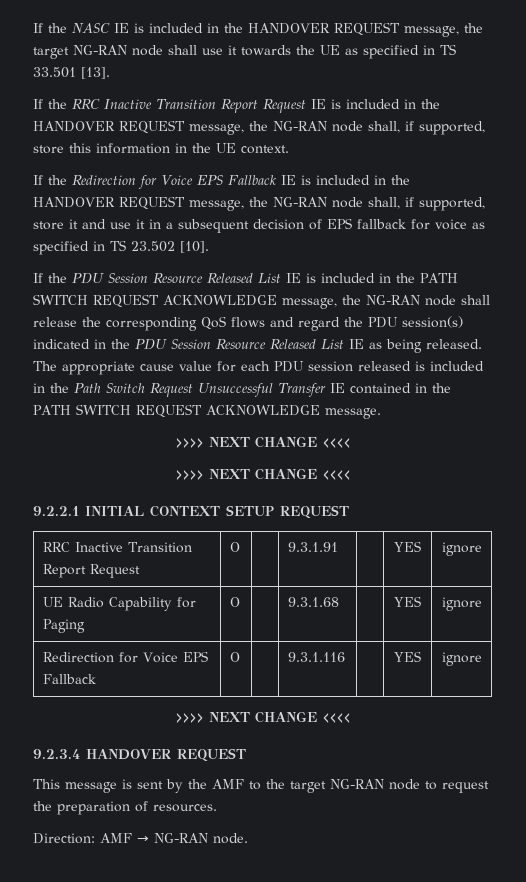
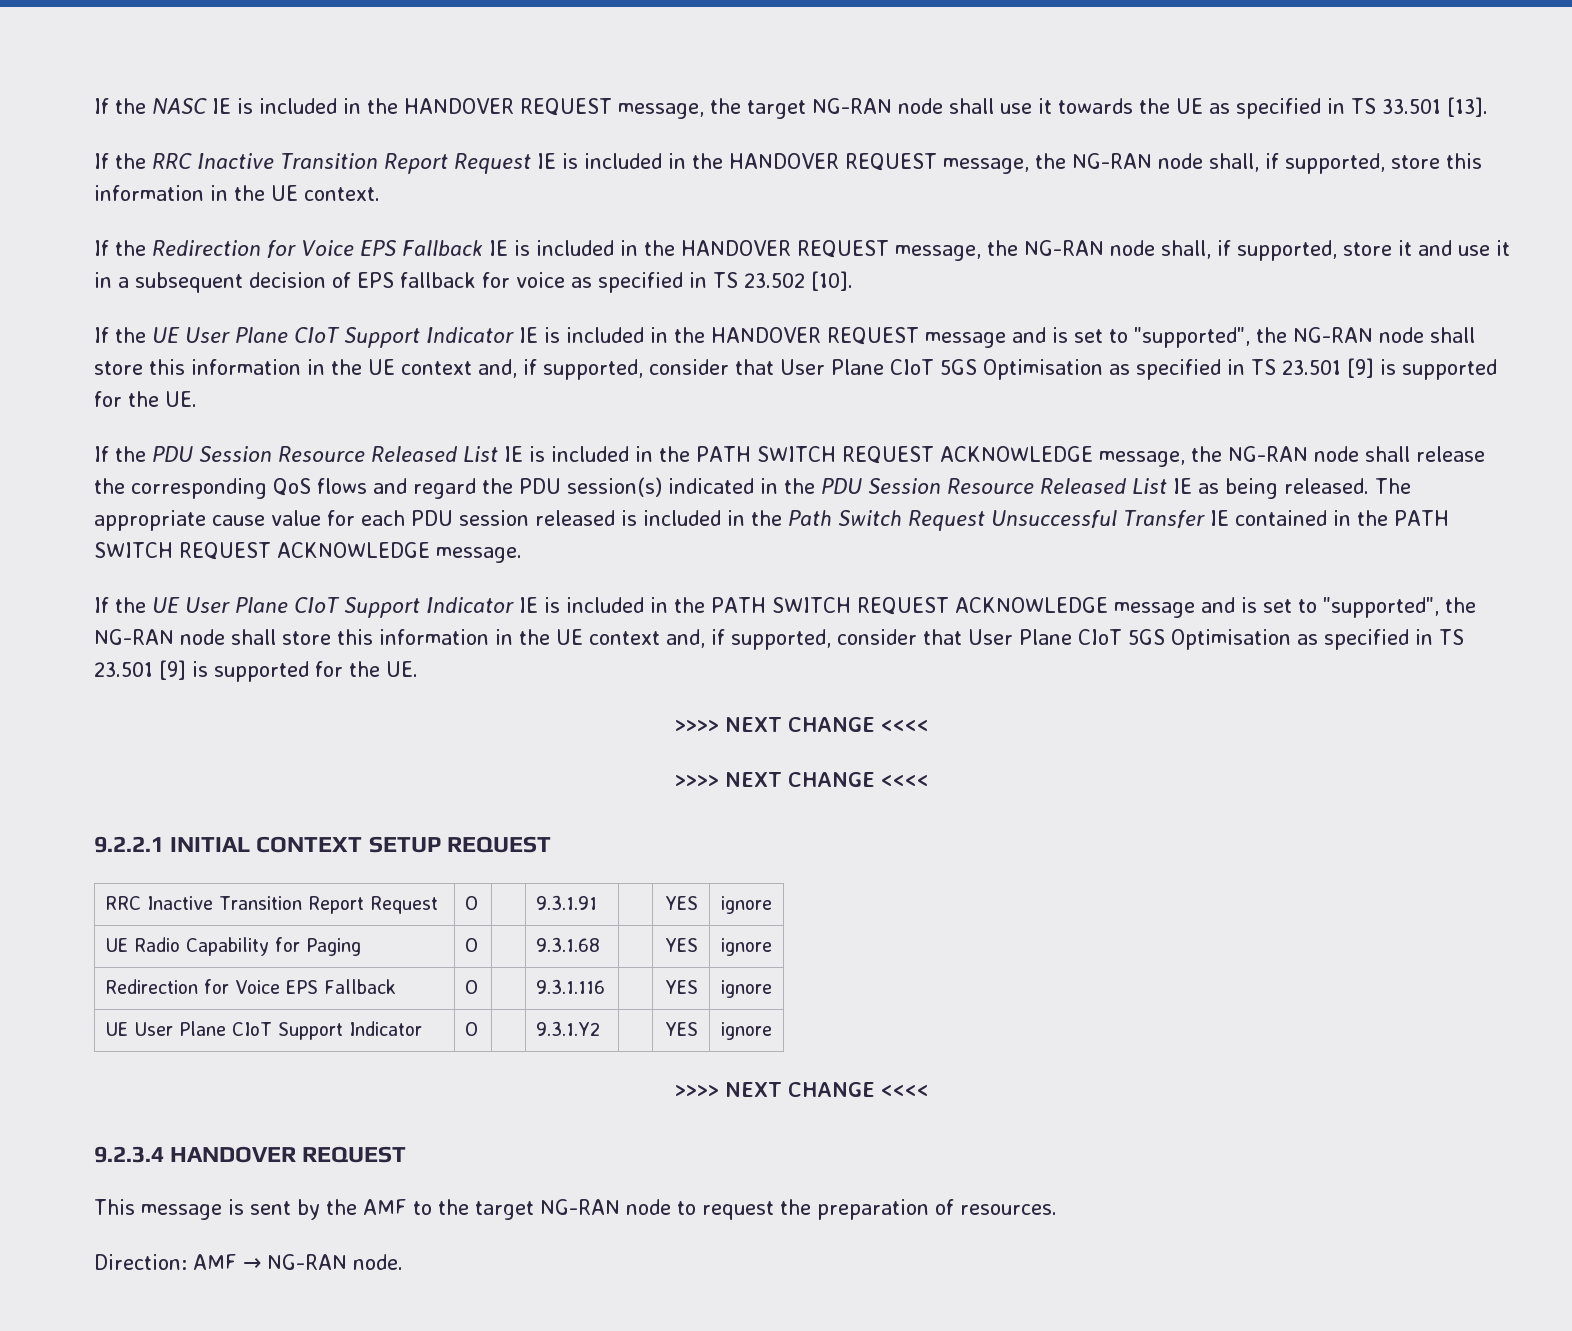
+ If the UE User Plane CIoT Support Indicator IE is included in the HANDOVER REQUEST message and is set to "supported", the NG-RAN node shall store this information in the UE context and, if supported, consider that User Plane CIoT 5GS Optimisation as specified in TS 23.501 [9] is supported for the UE.
+ If the UE User Plane CIoT Support Indicator IE is included in the PATH SWITCH REQUEST ACKNOWLEDGE message and is set to "supported", the NG-RAN node shall store this information in the UE context and, if supported, consider that User Plane CIoT 5GS Optimisation as specified in TS 23.501 [9] is supported for the UE.
+ UE User Plane CIoT Support Indicator | O | | 9.3.1.Y2 | | YES | ignore

